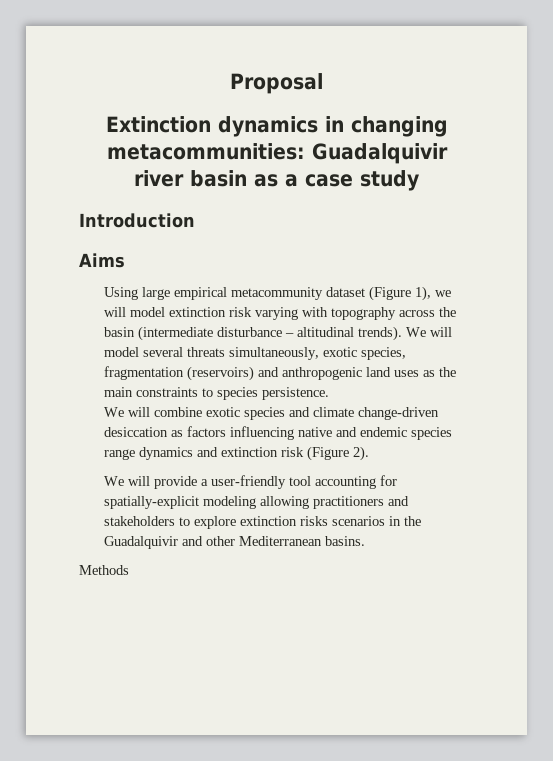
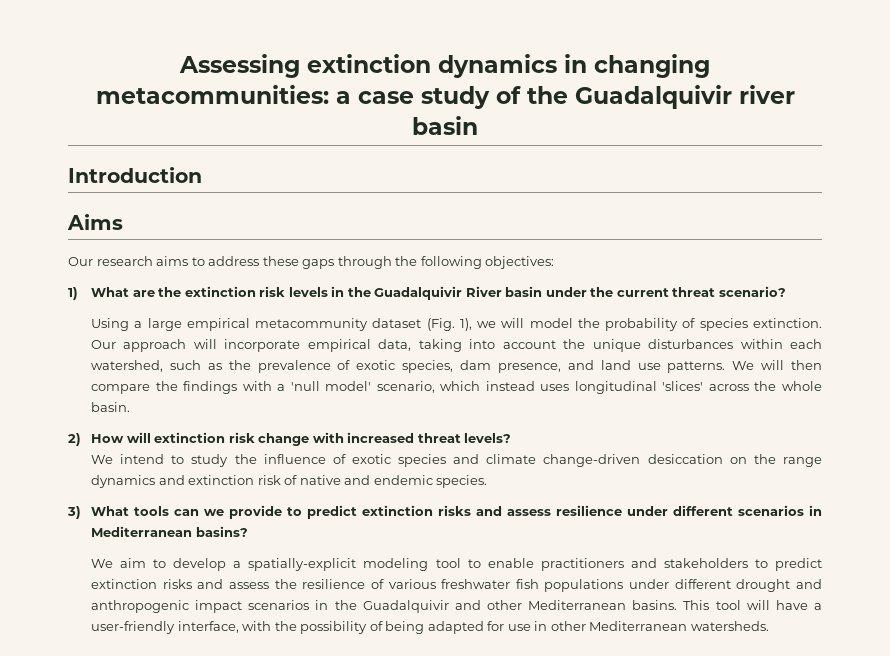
- Proposal
- Extinction dynamics in changing metacommunities: Guadalquivir river basin as a case study
+ Assessing extinction dynamics in changing metacommunities: a case study of the Guadalquivir river basin
  Introduction
  Aims
+ Our research aims to address these gaps through the following objectives:
+ 1) What are the extinction risk levels in the Guadalquivir River basin under the current threat scenario?
- Using large empirical metacommunity dataset (Figure 1), we will model extinction risk varying with topography across the basin (intermediate disturbance – altitudinal trends). We will model several threats simultaneously, exotic species, fragmentation (reservoirs) and anthropogenic land uses as the main constraints to species persistence.
- We will combine exotic species and climate change-driven desiccation as factors influencing native and endemic species range dynamics and extinction risk (Figure 2).
- We will provide a user-friendly tool accounting for spatially-explicit modeling allowing practitioners and stakeholders to explore extinction risks scenarios in the Guadalquivir and other Mediterranean basins.
- Methods
+ Using a large empirical metacommunity dataset (Fig. 1), we will model the probability of species extinction. Our approach will incorporate empirical data, taking into account the unique disturbances within each watershed, such as the prevalence of exotic species, dam presence, and land use patterns. We will then compare the findings with a 'null model' scenario, which instead uses longitudinal 'slices' across the whole basin.
+ 2) How will extinction risk change with increased threat levels?
+ We intend to study the influence of exotic species and climate change-driven desiccation on the range dynamics and extinction risk of native and endemic species.
+ 3) What tools can we provide to predict extinction risks and assess resilience under different scenarios in Mediterranean basins?
+ We aim to develop a spatially-explicit modeling tool to enable practitioners and stakeholders to predict extinction risks and assess the resilience of various freshwater fish populations under different drought and anthropogenic impact scenarios in the Guadalquivir and other Mediterranean basins. This tool will have a user-friendly interface, with the possibility of being adapted for use in other Mediterranean watersheds.

